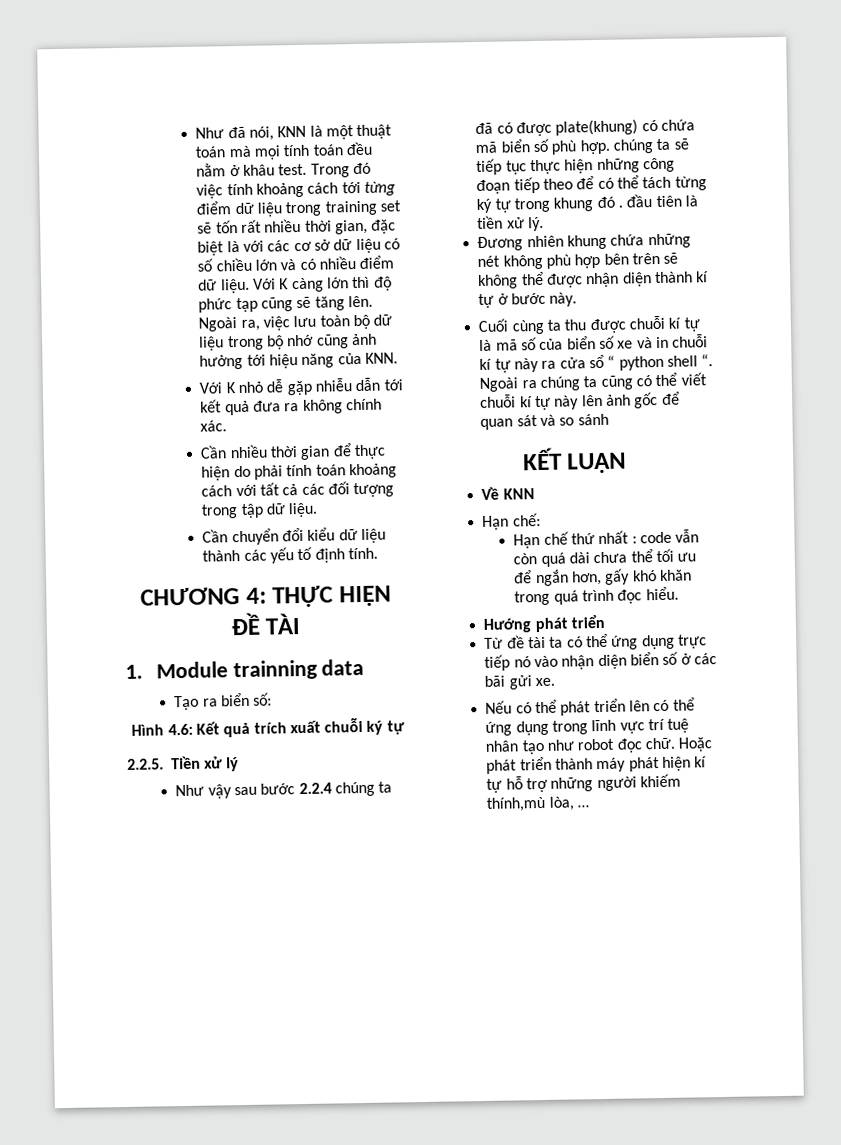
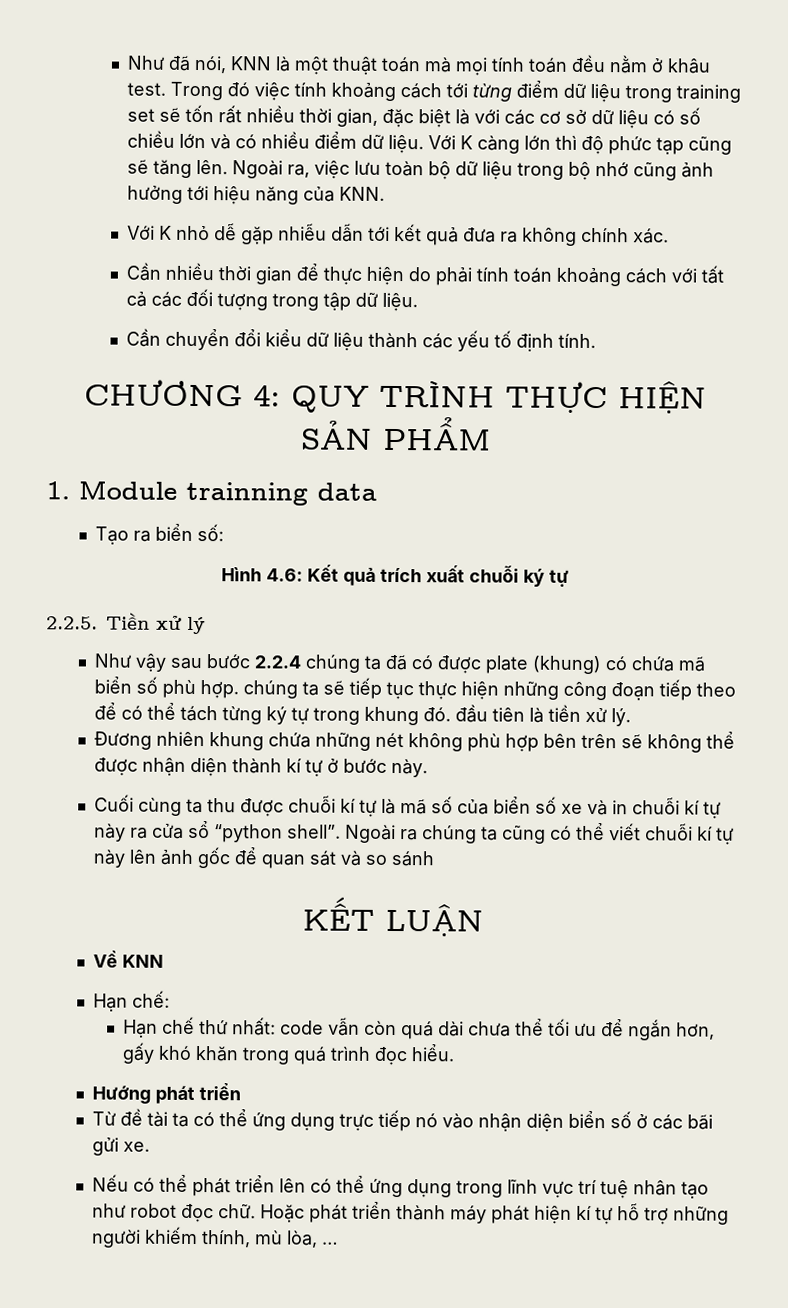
- CHƯƠNG 4: THỰC HIỆN ĐỀ TÀI
+ CHƯƠNG 4: QUY TRÌNH THỰC HIỆN SẢN PHẨM
- Như vậy sau bước 2.2.4 chúng ta đã có được plate(khung) có chứa mã biển số phù hợp. chúng ta sẽ tiếp tục thực hiện những công đoạn tiếp theo để có thể tách từng ký tự trong khung đó . đầu tiên là tiền xử lý.
+ Như vậy sau bước 2.2.4 chúng ta đã có được plate (khung) có chứa mã biển số phù hợp. chúng ta sẽ tiếp tục thực hiện những công đoạn tiếp theo để có thể tách từng ký tự trong khung đó. đầu tiên là tiền xử lý.
- Cuối cùng ta thu được chuỗi kí tự là mã số của biển số xe và in chuỗi kí tự này ra cửa sổ “ python shell “.
+ Cuối cùng ta thu được chuỗi kí tự là mã số của biển số xe và in chuỗi kí tự này ra cửa sổ “python shell”.
- Hạn chế thứ nhất : code vẫn còn quá dài chưa thể tối ưu để ngắn hơn, gấy khó khăn trong quá trình đọc hiểu.
+ Hạn chế thứ nhất: code vẫn còn quá dài chưa thể tối ưu để ngắn hơn, gấy khó khăn trong quá trình đọc hiểu.
- Hoặc phát triển thành máy phát hiện kí tự hỗ trợ những người khiếm thính,mù lòa, …
+ Hoặc phát triển thành máy phát hiện kí tự hỗ trợ những người khiếm thính, mù lòa, …

